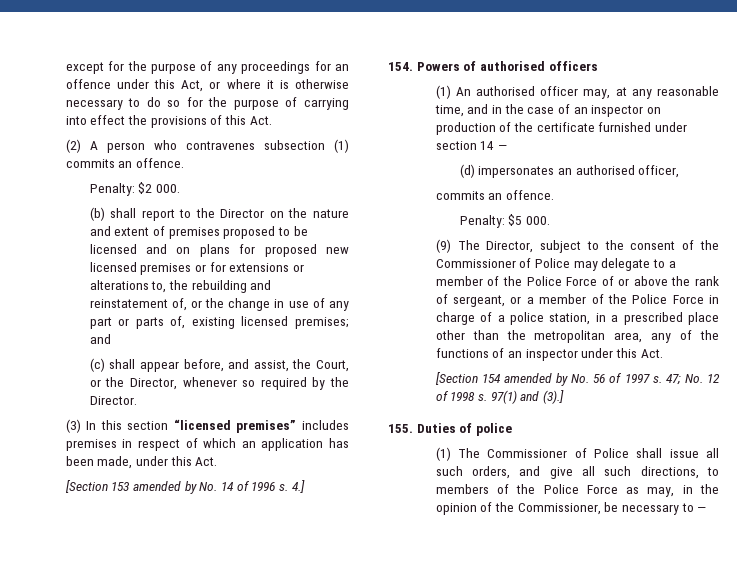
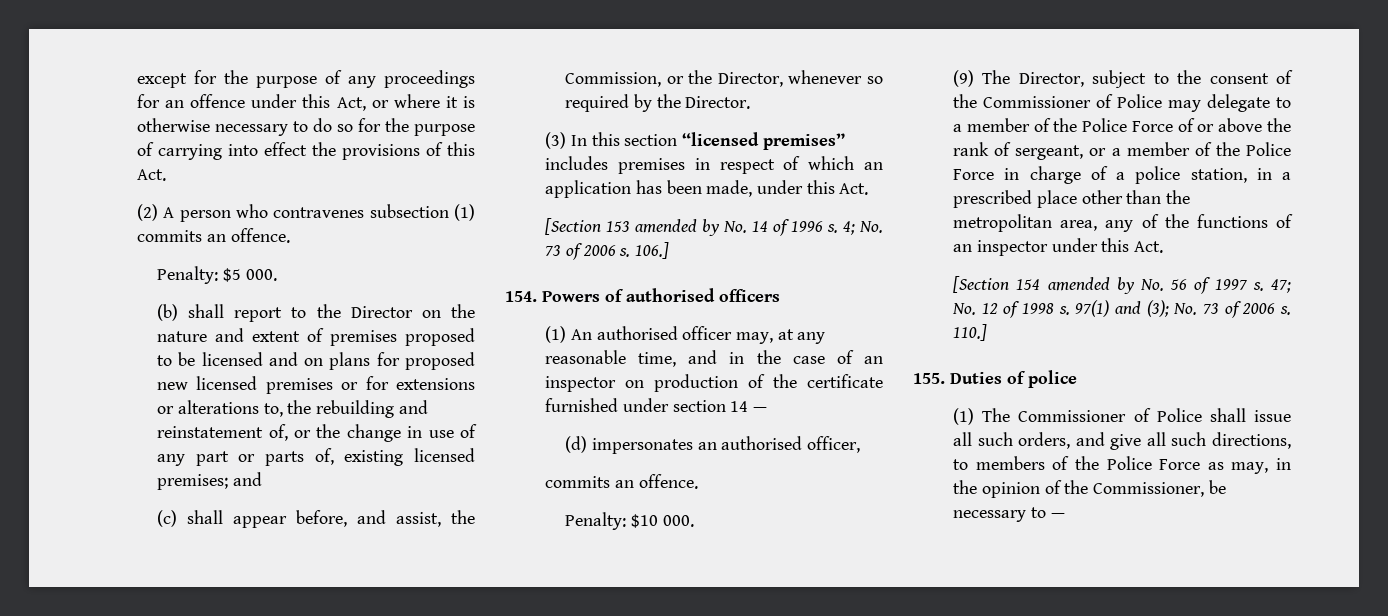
- Penalty: $2 000.
+ Penalty: $5 000.
- (c) shall appear before, and assist, the Court, or the Director, whenever so required by the Director.
+ (c) shall appear before, and assist, the Commission, or the Director, whenever so required by the Director.
- 4.]
+ 4; No. 73 of 2006 s. 106.]
- Penalty: $5 000.
+ Penalty: $10 000.
- 97(1) and (3).]
+ 97(1) and (3); No. 73 of 2006 s. 110.]

